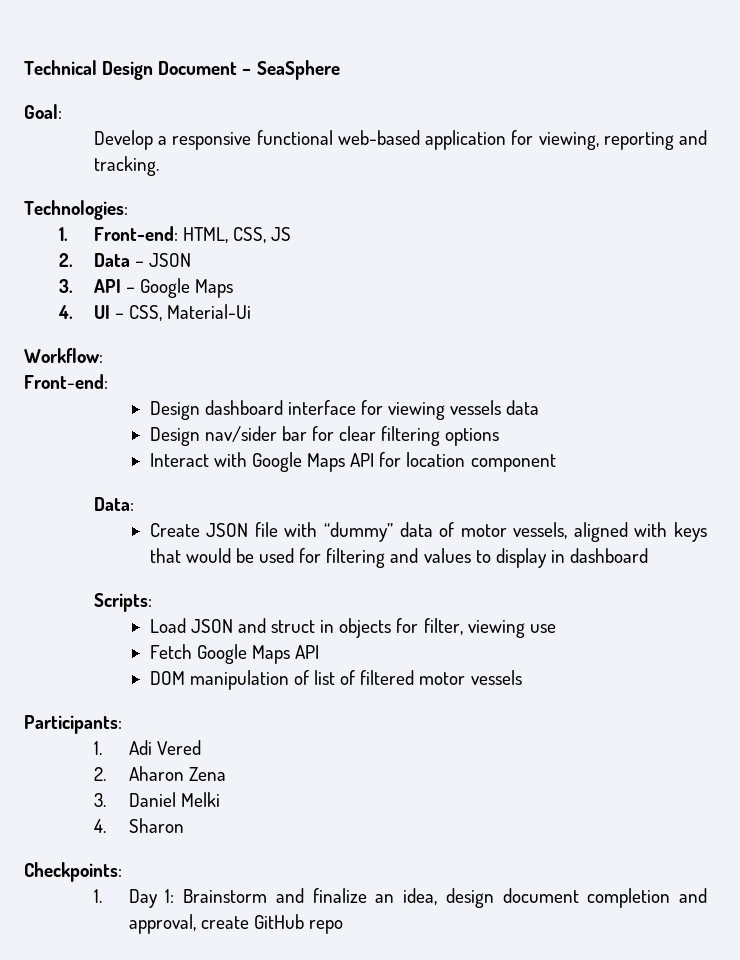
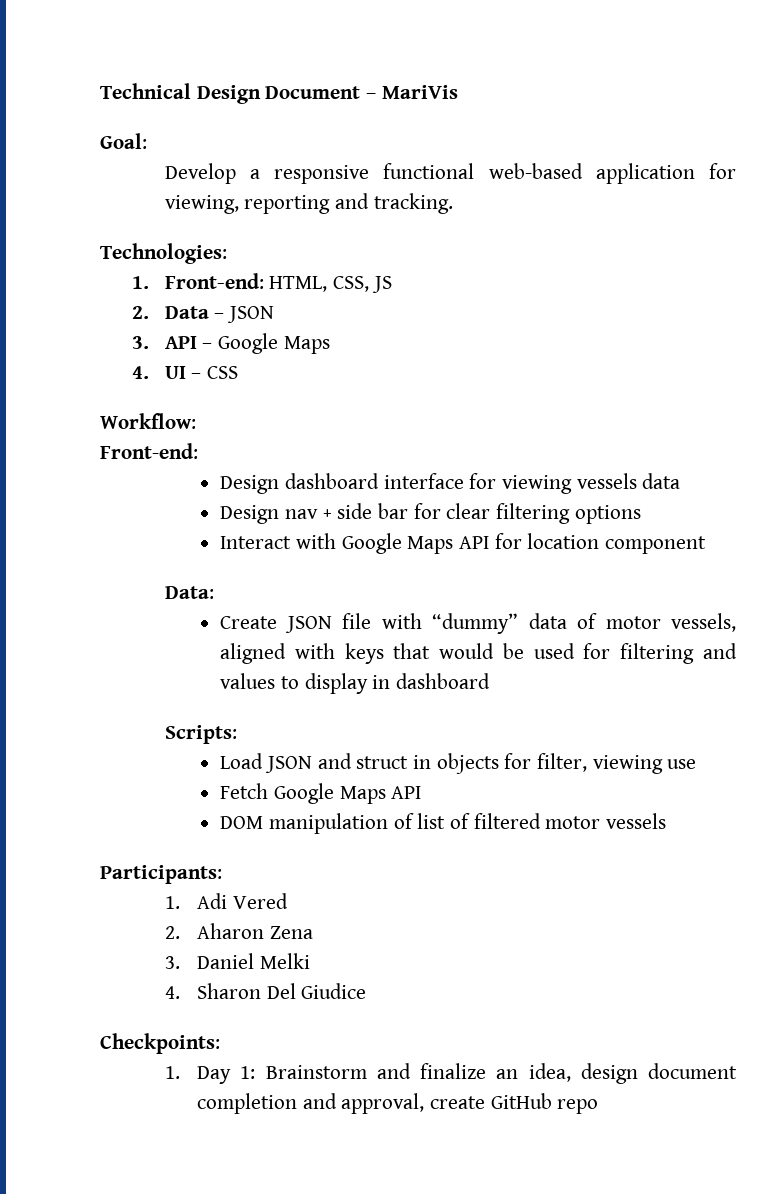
- Technical Design Document – SeaSphere
+ Technical Design Document – MariVis
- 4. UI – CSS, Material-Ui
+ 4. UI – CSS
- Design nav/sider bar for clear filtering options
+ Design nav + side bar for clear filtering options
- 4. Sharon
+ 4. Sharon Del Giudice

